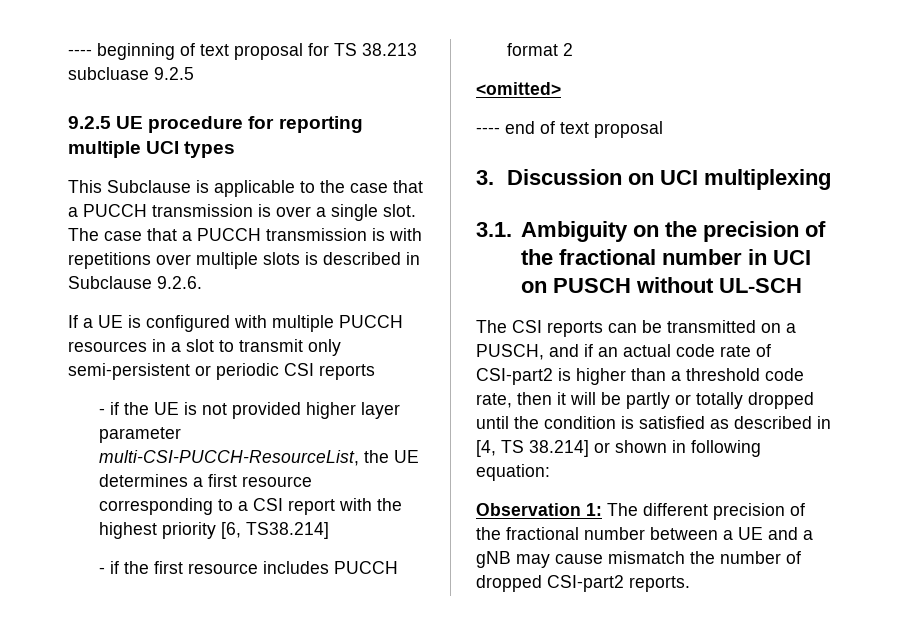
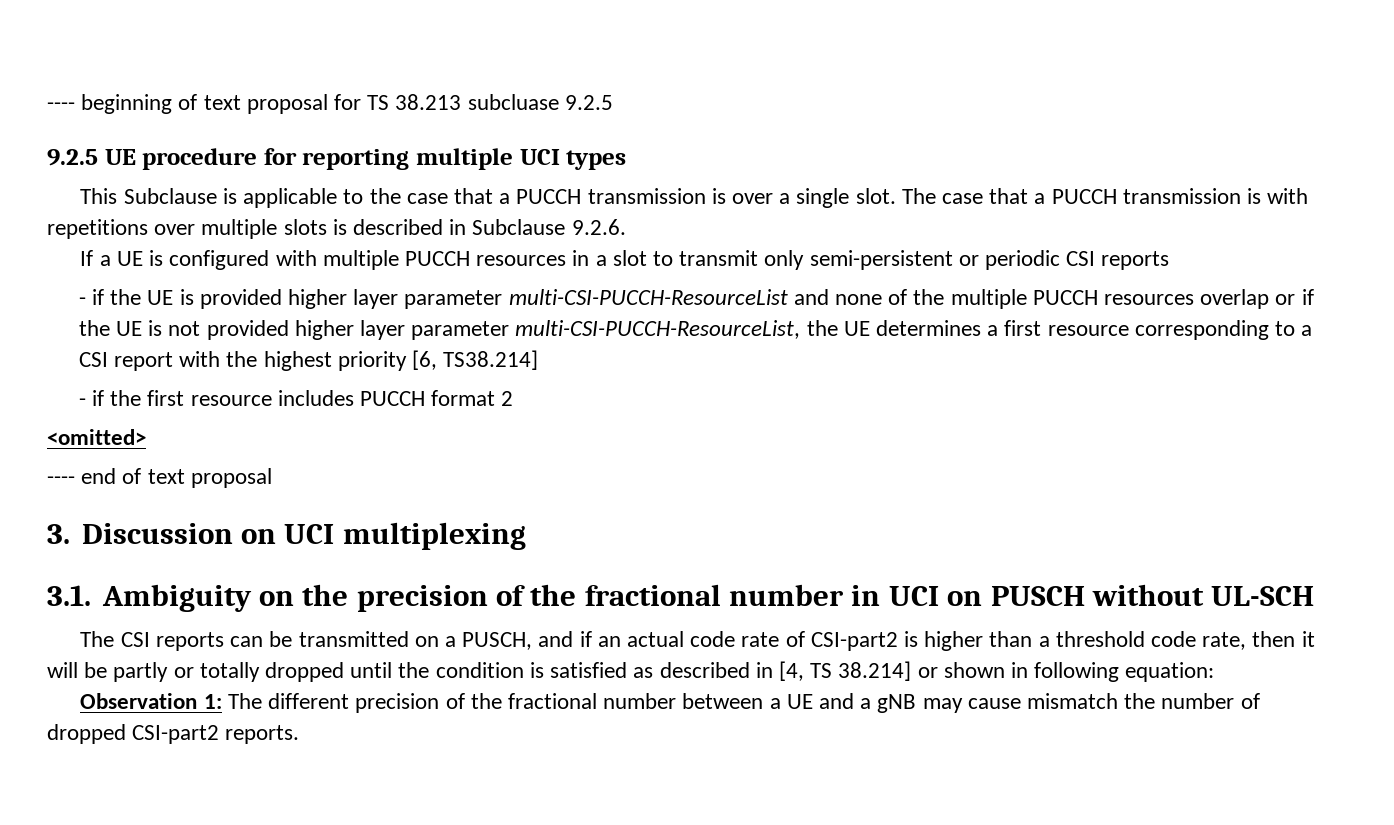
- - if the UE is not provided higher layer parameter multi-CSI-PUCCH-ResourceList, the UE determines a first resource corresponding to a CSI report with the highest priority [6, TS38.214]
+ - if the UE is provided higher layer parameter multi-CSI-PUCCH-ResourceList and none of the multiple PUCCH resources overlap or if the UE is not provided higher layer parameter multi-CSI-PUCCH-ResourceList, the UE determines a first resource corresponding to a CSI report with the highest priority [6, TS38.214]

